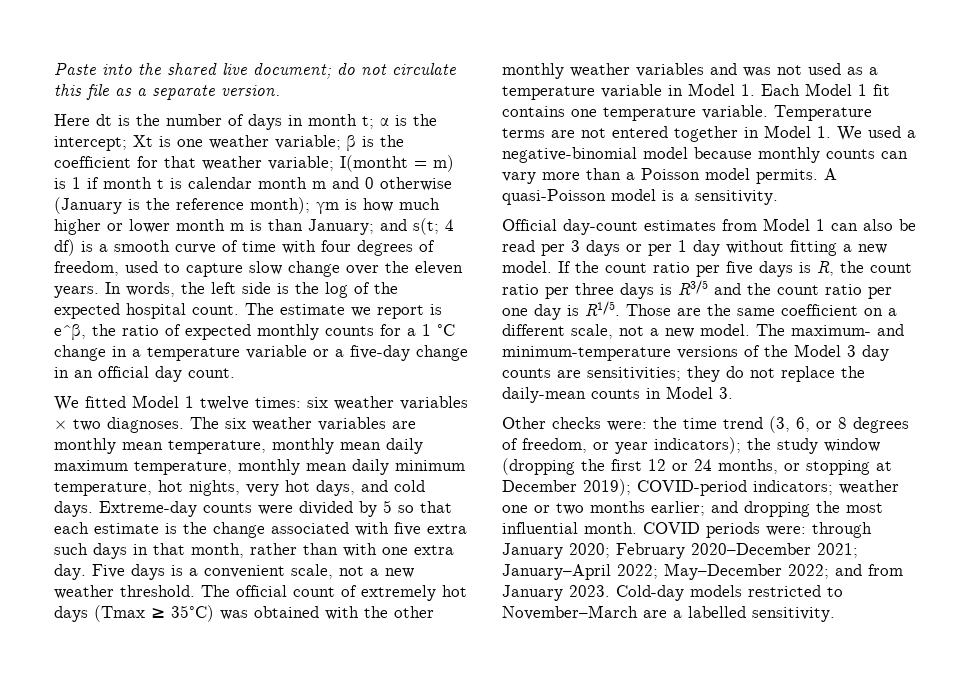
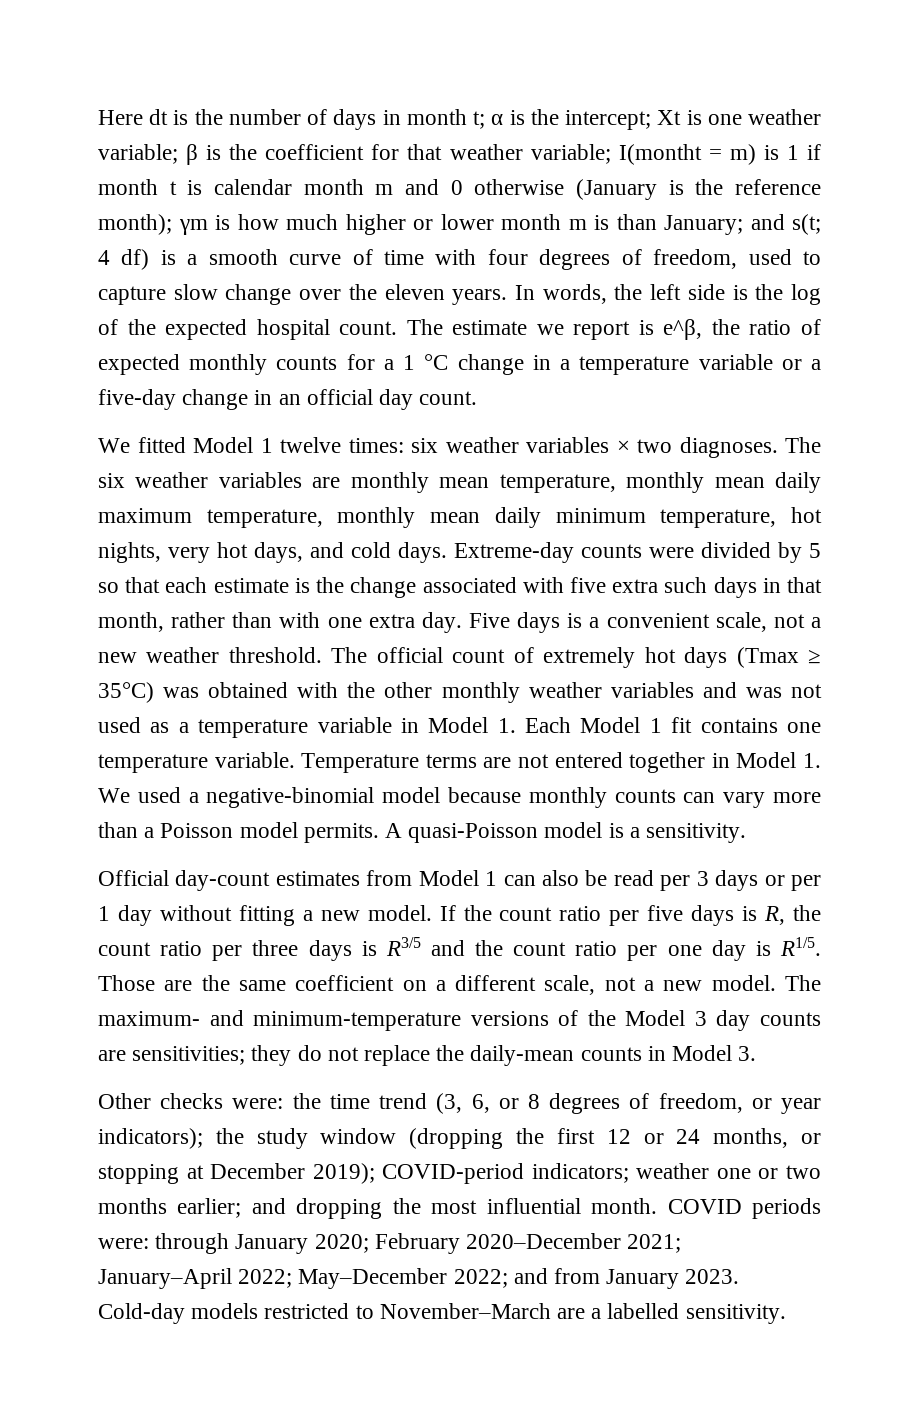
- Paste into the shared live document; do not circulate this file as a separate version.

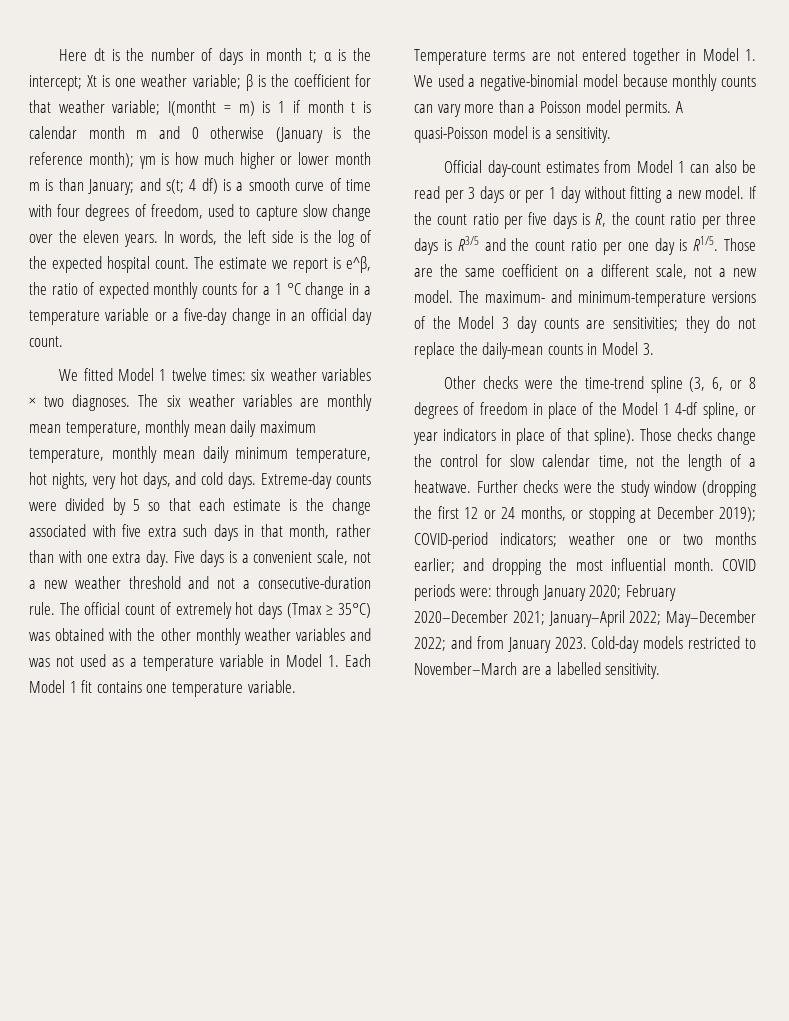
- Five days is a convenient scale, not a new weather threshold.
+ Five days is a convenient scale, not a new weather threshold and not a consecutive-duration rule.
- Other checks were: the time trend (3, 6, or 8 degrees of freedom, or year indicators); the study window (dropping the first 12 or 24 months, or stopping at December 2019); COVID-period indicators; weather one or two months earlier; and dropping the most influential month.
+ Other checks were the time-trend spline (3, 6, or 8 degrees of freedom in place of the Model 1 4-df spline, or year indicators in place of that spline). Those checks change the control for slow calendar time, not the length of a heatwave. Further checks were the study window (dropping the first 12 or 24 months, or stopping at December 2019); COVID-period indicators; weather one or two months earlier; and dropping the most influential month.

